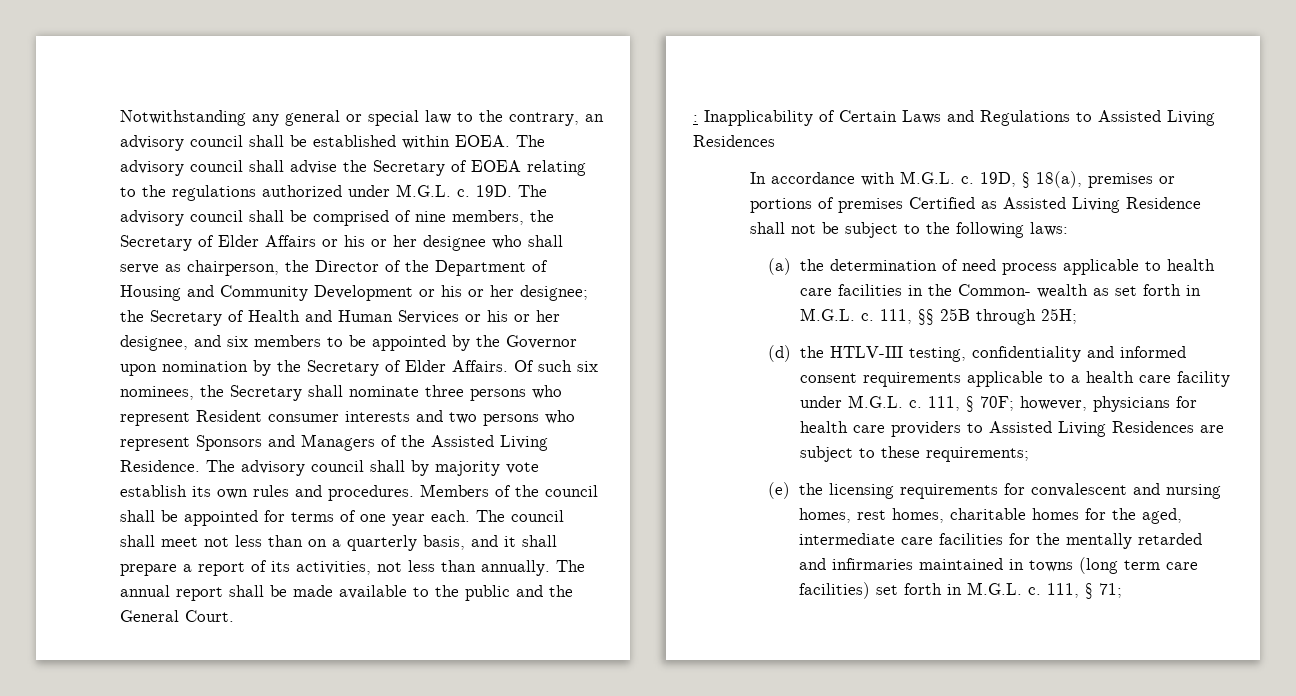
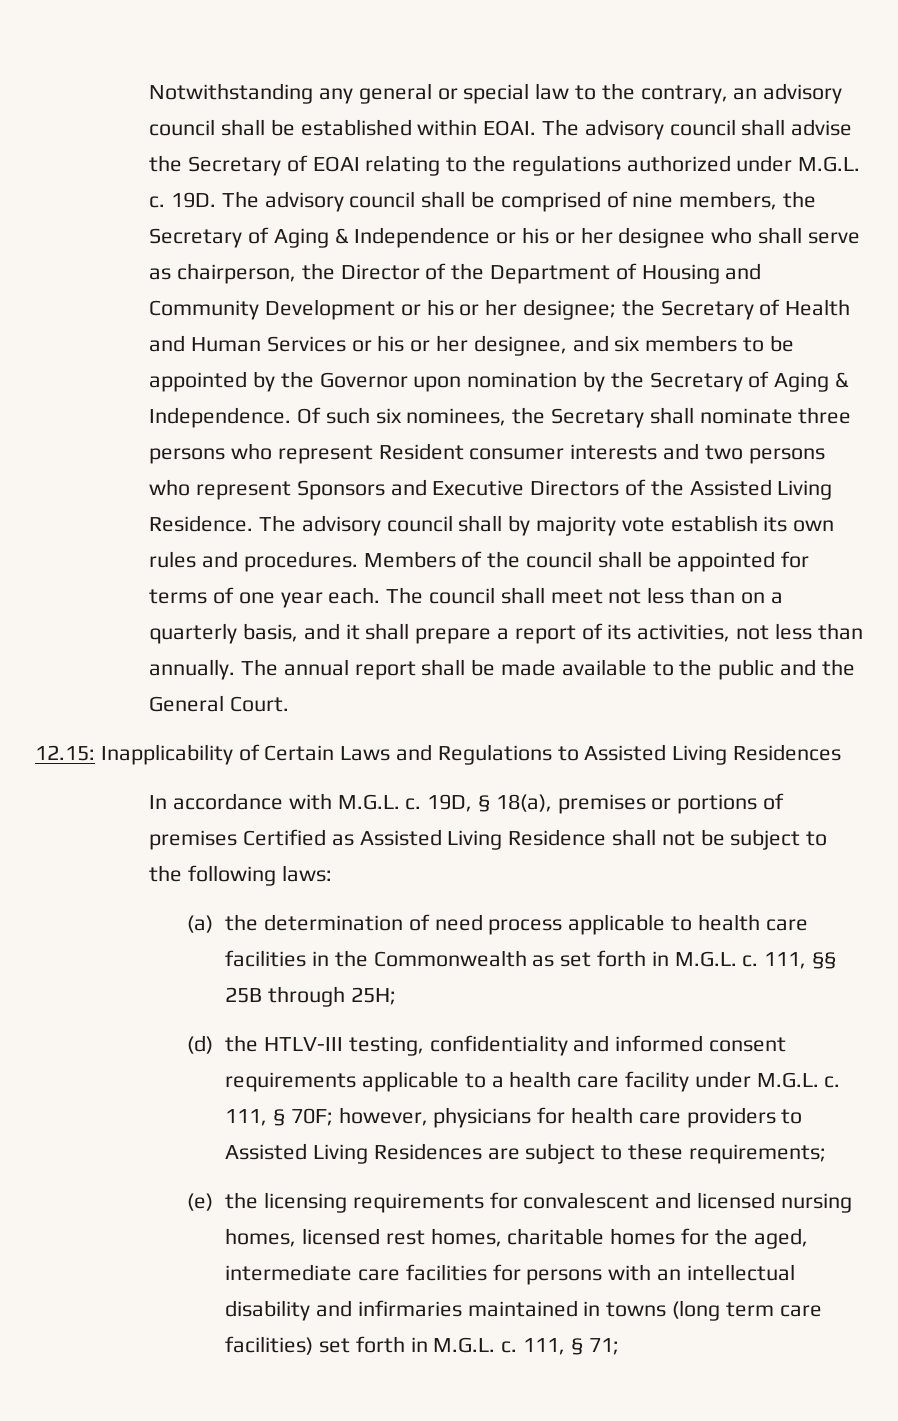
- Notwithstanding any general or special law to the contrary, an advisory council shall be established within EOEA.
+ Notwithstanding any general or special law to the contrary, an advisory council shall be established within EOAI.
- The advisory council shall advise the Secretary of EOEA relating to the regulations authorized under M.G.L. c.
+ The advisory council shall advise the Secretary of EOAI relating to the regulations authorized under M.G.L. c.
- The advisory council shall be comprised of nine members, the Secretary of Elder Affairs or his or her designee who shall serve as chairperson, the Director of the Department of Housing and Community Development or his or her designee;
+ The advisory council shall be comprised of nine members, the Secretary of Aging & Independence or his or her designee who shall serve as chairperson, the Director of the Department of Housing and Community Development or his or her designee;
- the Secretary of Health and Human Services or his or her designee, and six members to be appointed by the Governor upon nomination by the Secretary of Elder Affairs.
+ the Secretary of Health and Human Services or his or her designee, and six members to be appointed by the Governor upon nomination by the Secretary of Aging & Independence.
- Of such six nominees, the Secretary shall nominate three persons who represent Resident consumer interests and two persons who represent Sponsors and Managers of the Assisted Living Residence.
+ Of such six nominees, the Secretary shall nominate three persons who represent Resident consumer interests and two persons who represent Sponsors and Executive Directors of the Assisted Living Residence.
- : Inapplicability of Certain Laws and Regulations to Assisted Living Residences
+ 12.15: Inapplicability of Certain Laws and Regulations to Assisted Living Residences
- (a) the determination of need process applicable to health care facilities in the Common- wealth as set forth in M.G.L. c.
+ (a) the determination of need process applicable to health care facilities in the Commonwealth as set forth in M.G.L. c.
- (e) the licensing requirements for convalescent and nursing homes, rest homes, charitable homes for the aged, intermediate care facilities for the mentally retarded and infirmaries maintained in towns (long term care facilities) set forth in M.G.L. c.
+ (e) the licensing requirements for convalescent and licensed nursing homes, licensed rest homes, charitable homes for the aged, intermediate care facilities for persons with an intellectual disability and infirmaries maintained in towns (long term care facilities) set forth in M.G.L. c.

